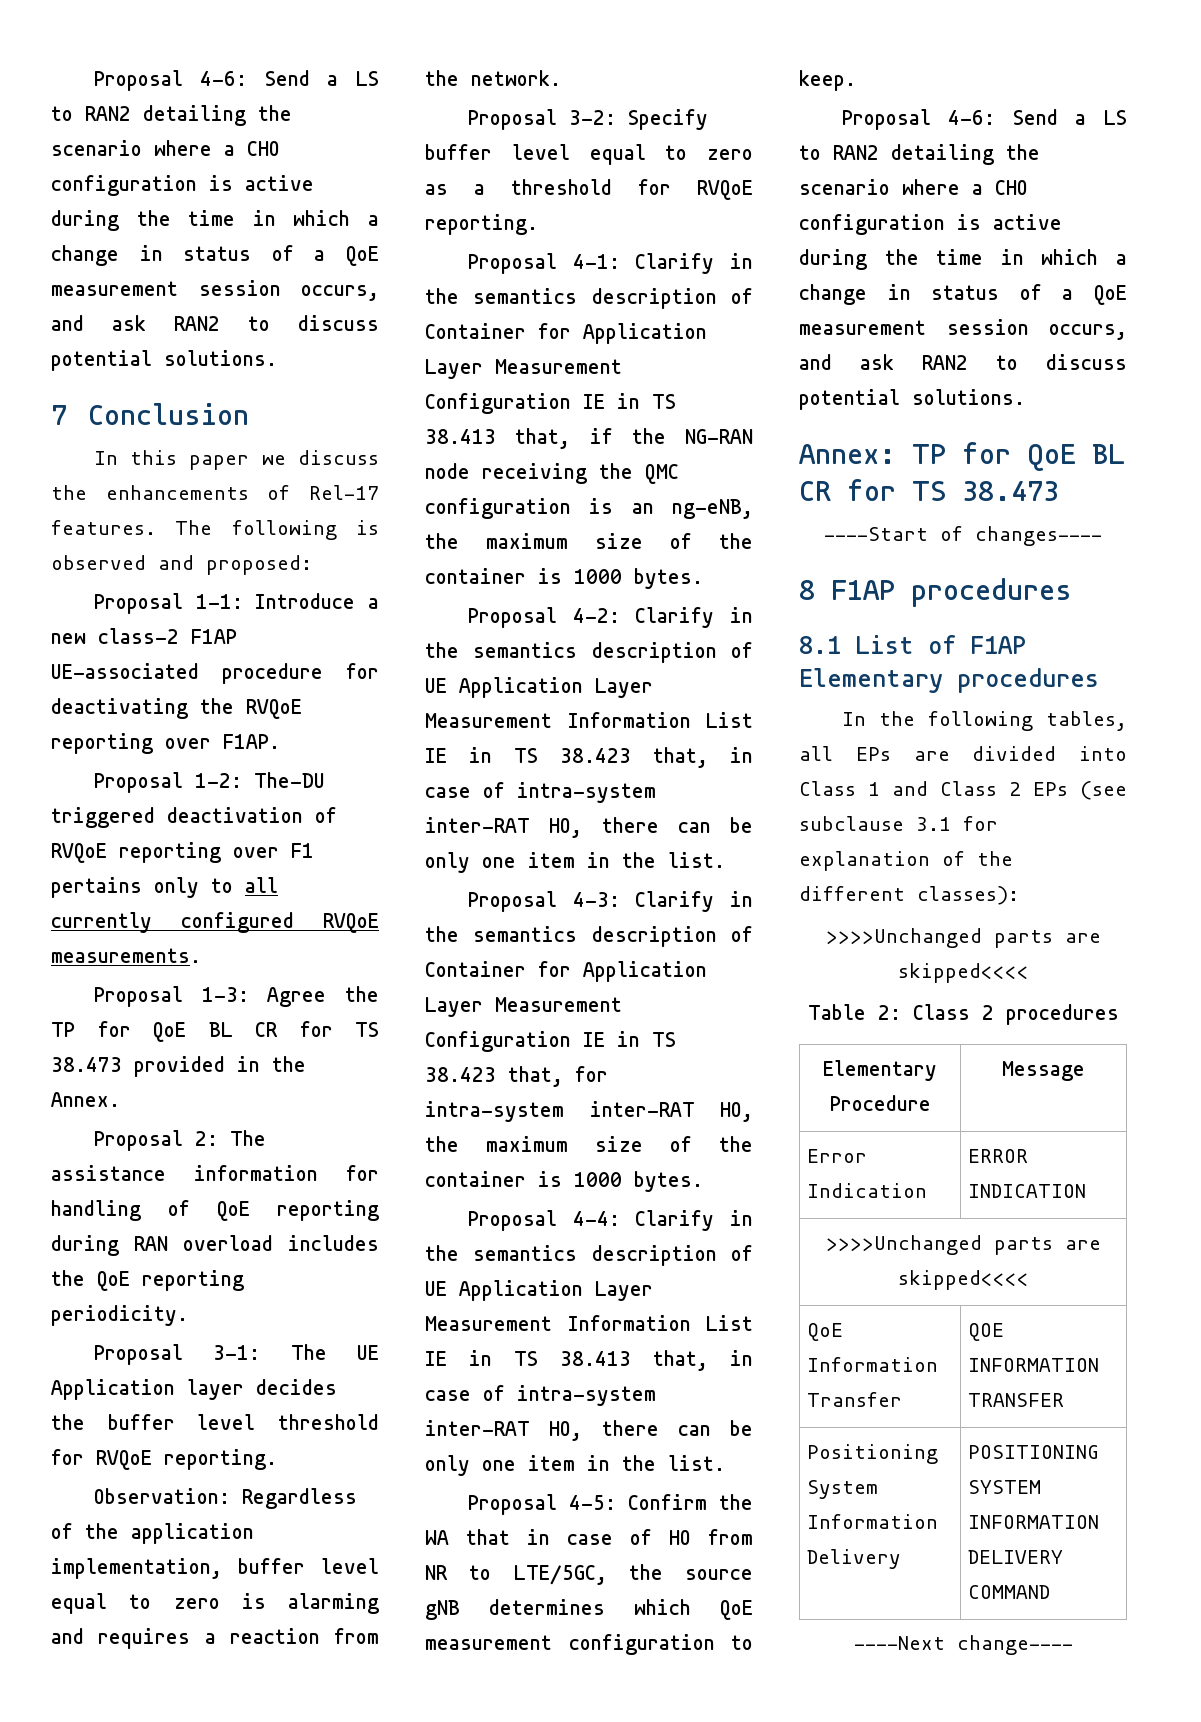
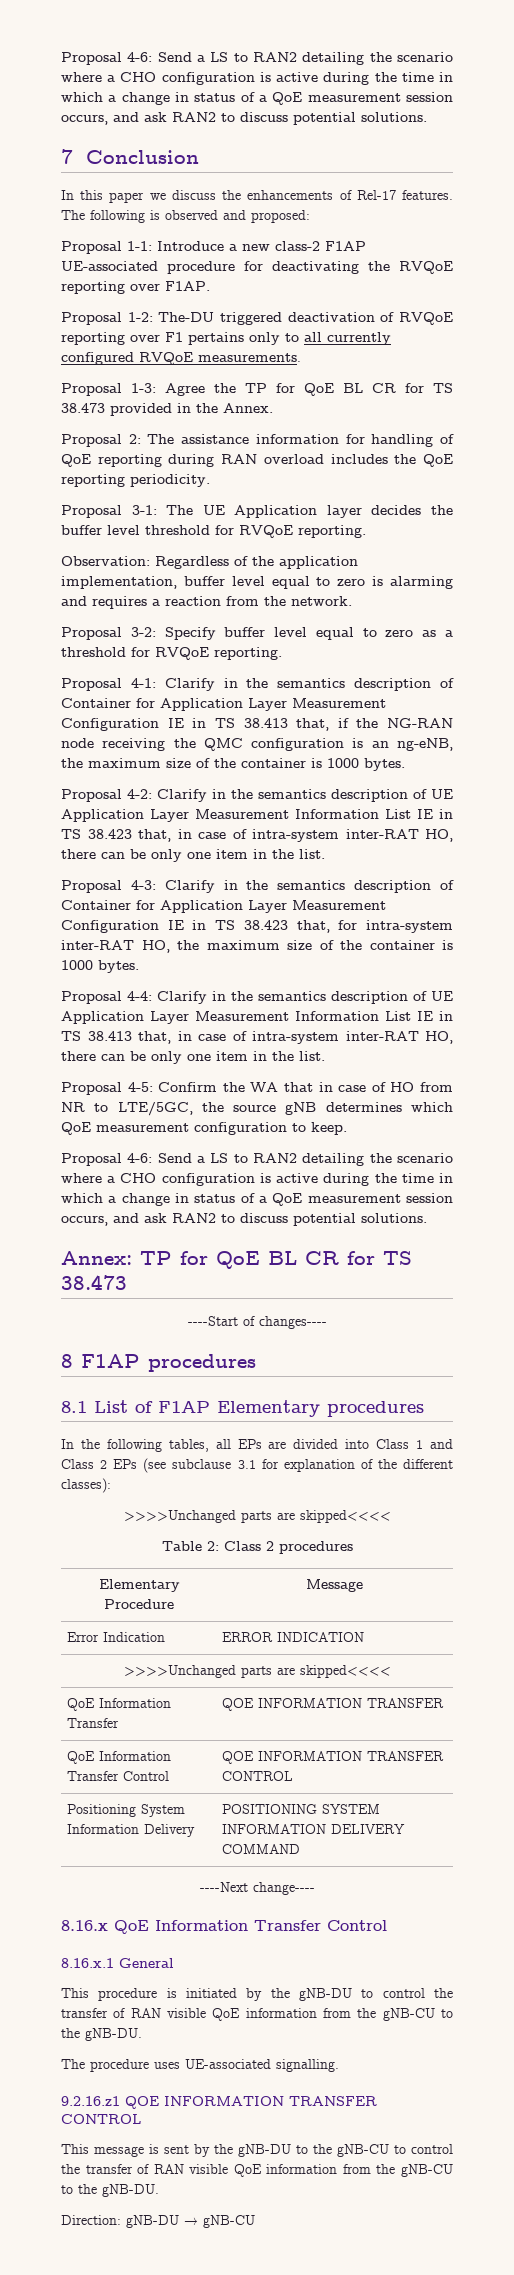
+ QoE Information Transfer Control | QOE INFORMATION TRANSFER CONTROL
+ 8.16.x QoE Information Transfer Control
+ 8.16.x.1 General
+ This procedure is initiated by the gNB-DU to control the transfer of RAN visible QoE information from the gNB-CU to the gNB-DU.
+ The procedure uses UE-associated signalling.
+ 9.2.16.z1 QOE INFORMATION TRANSFER CONTROL
+ This message is sent by the gNB-DU to the gNB-CU to control the transfer of RAN visible QoE information from the gNB-CU to the gNB-DU.
+ Direction: gNB-DU → gNB-CU

